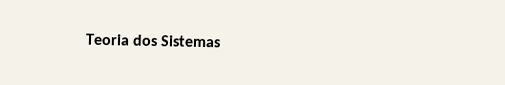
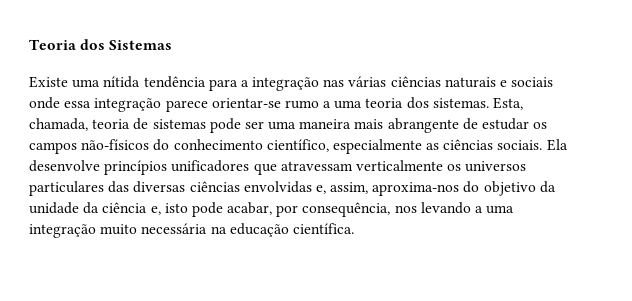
+ Existe uma nítida tendência para a integração nas várias ciências naturais e sociais onde essa integração parece orientar-se rumo a uma teoria dos sistemas. Esta, chamada, teoria de sistemas pode ser uma maneira mais abrangente de estudar os campos não-físicos do conhecimento científico, especialmente as ciências sociais. Ela desenvolve princípios unificadores que atravessam verticalmente os universos particulares das diversas ciências envolvidas e, assim, aproxima-nos do objetivo da unidade da ciência e, isto pode acabar, por consequência, nos levando a uma integração muito necessária na educação científica.

